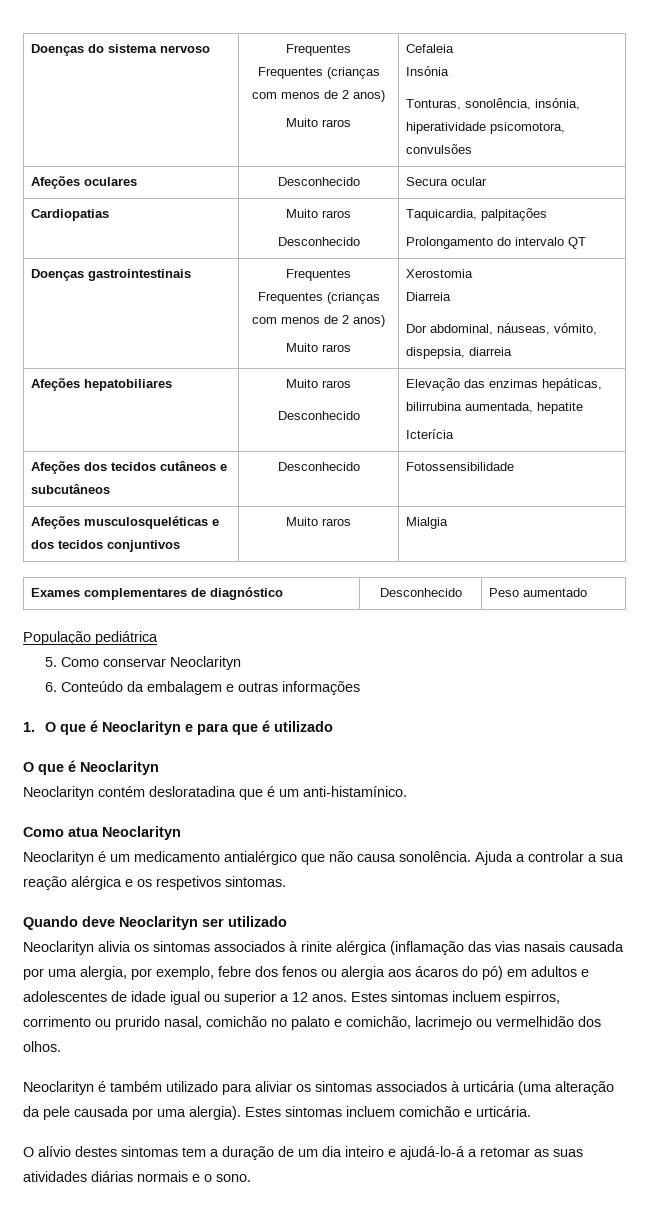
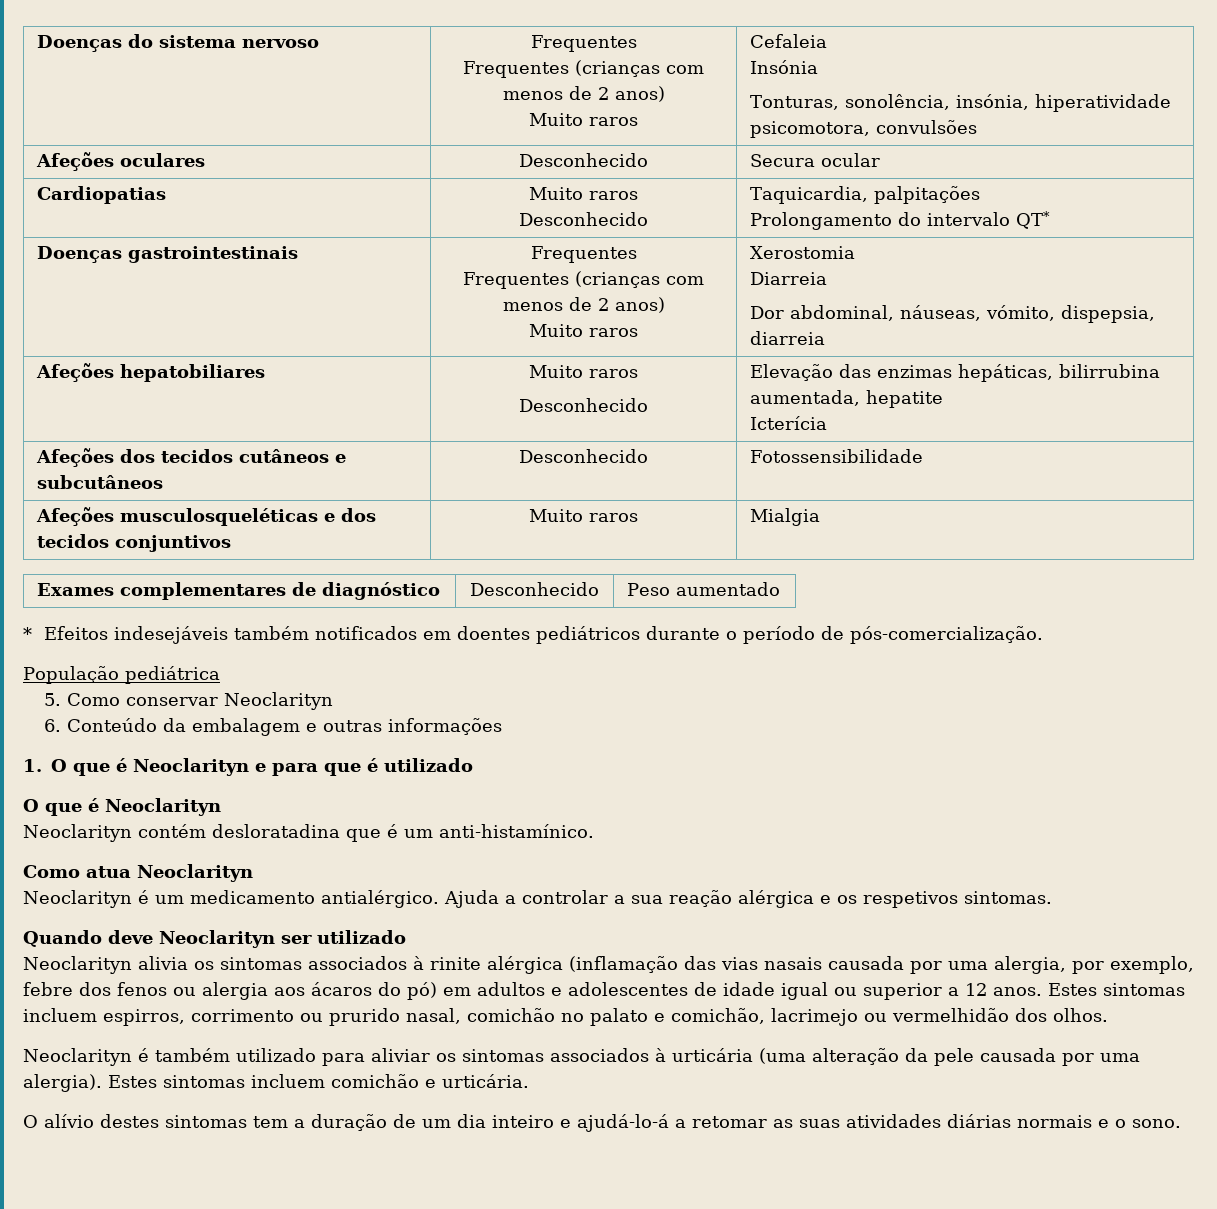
  Cardiopatias | Muito raros
  Desconhecido | Taquicardia, palpitações
- Prolongamento do intervalo QT
+ Prolongamento do intervalo QT*
+ * Efeitos indesejáveis também notificados em doentes pediátricos durante o período de pós-comercialização.
- Neoclarityn é um medicamento antialérgico que não causa sonolência.
+ Neoclarityn é um medicamento antialérgico.

